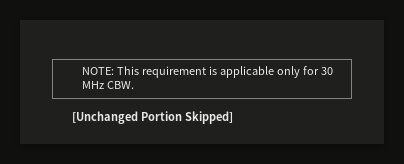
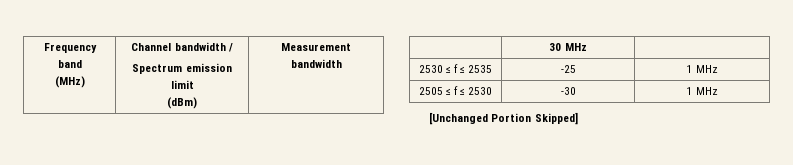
- NOTE: This requirement is applicable only for 30 MHz CBW.
+ Frequency band
+ (MHz) | Channel bandwidth /
+ Spectrum emission limit
+ (dBm) | Measurement bandwidth
+ | 30 MHz |
+ 2530 ≤ f ≤ 2535 | -25 | 1 MHz
+ 2505 ≤ f ≤ 2530 | -30 | 1 MHz

